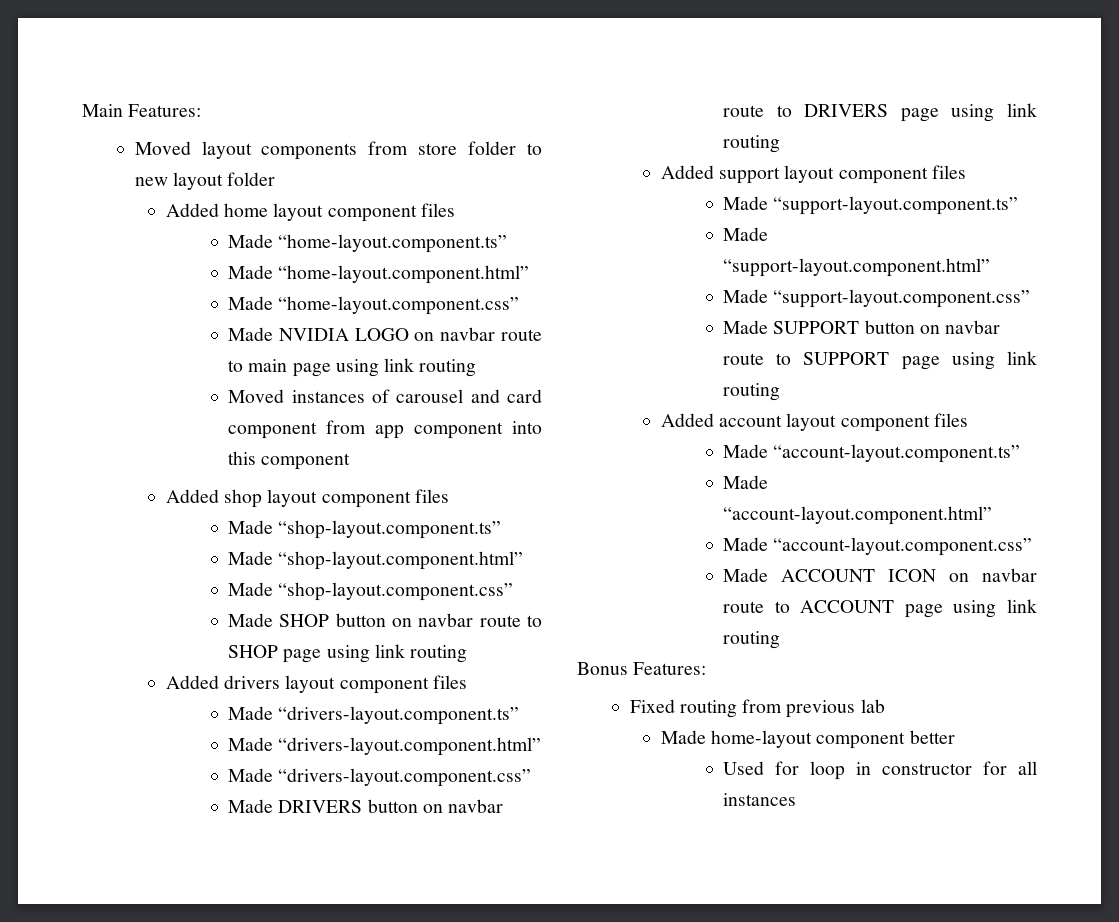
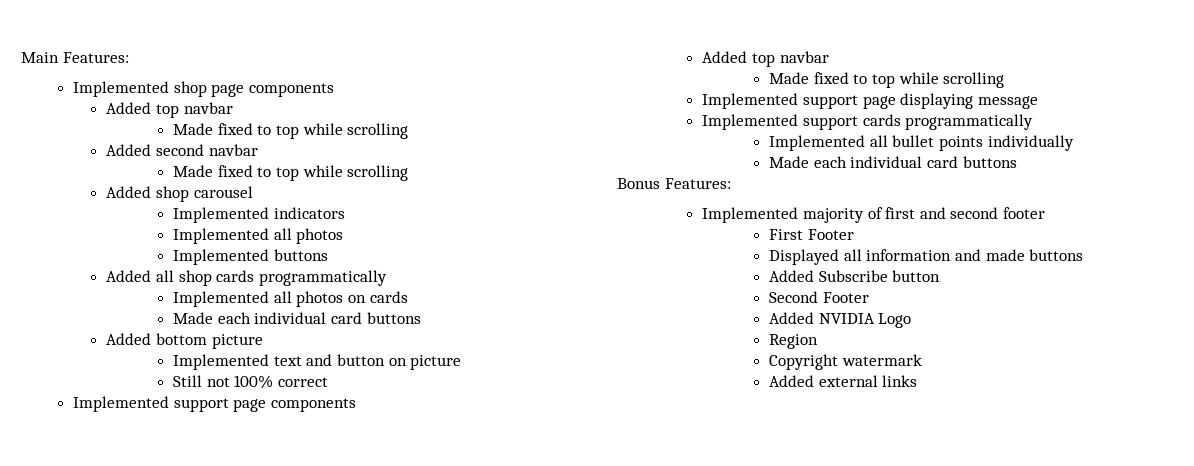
- Moved layout components from store folder to new layout folder
- Added home layout component files
- Made “home-layout.component.ts”
- Made “home-layout.component.html”
- Made “home-layout.component.css”
- Made NVIDIA LOGO on navbar route to main page using link routing
- Moved instances of carousel and card component from app component into this component
- Added shop layout component files
- Made “shop-layout.component.ts”
- Made “shop-layout.component.html”
- Made “shop-layout.component.css”
- Made SHOP button on navbar route to SHOP page using link routing
- Added drivers layout component files
- Made “drivers-layout.component.ts”
- Made “drivers-layout.component.html”
- Made “drivers-layout.component.css”
- Made DRIVERS button on navbar route to DRIVERS page using link routing
- Added support layout component files
- Made “support-layout.component.ts”
- Made “support-layout.component.html”
- Made “support-layout.component.css”
- Made SUPPORT button on navbar route to SUPPORT page using link routing
- Added account layout component files
- Made “account-layout.component.ts”
- Made “account-layout.component.html”
- Made “account-layout.component.css”
- Made ACCOUNT ICON on navbar route to ACCOUNT page using link routing
+ Implemented shop page components
+ Added top navbar
+ Made fixed to top while scrolling
+ Added second navbar
+ Made fixed to top while scrolling
+ Added shop carousel
+ Implemented indicators
+ Implemented all photos
+ Implemented buttons
+ Added all shop cards programmatically
+ Implemented all photos on cards
+ Made each individual card buttons
+ Added bottom picture
+ Implemented text and button on picture
+ Still not 100% correct
+ Implemented support page components
+ Added top navbar
+ Made fixed to top while scrolling
+ Implemented support page displaying message
+ Implemented support cards programmatically
+ Implemented all bullet points individually
+ Made each individual card buttons
  Bonus Features:
- Fixed routing from previous lab
- Made home-layout component better
- Used for loop in constructor for all instances
+ Implemented majority of first and second footer
+ First Footer
+ Displayed all information and made buttons
+ Added Subscribe button
+ Second Footer
+ Added NVIDIA Logo
+ Region
+ Copyright watermark
+ Added external links

